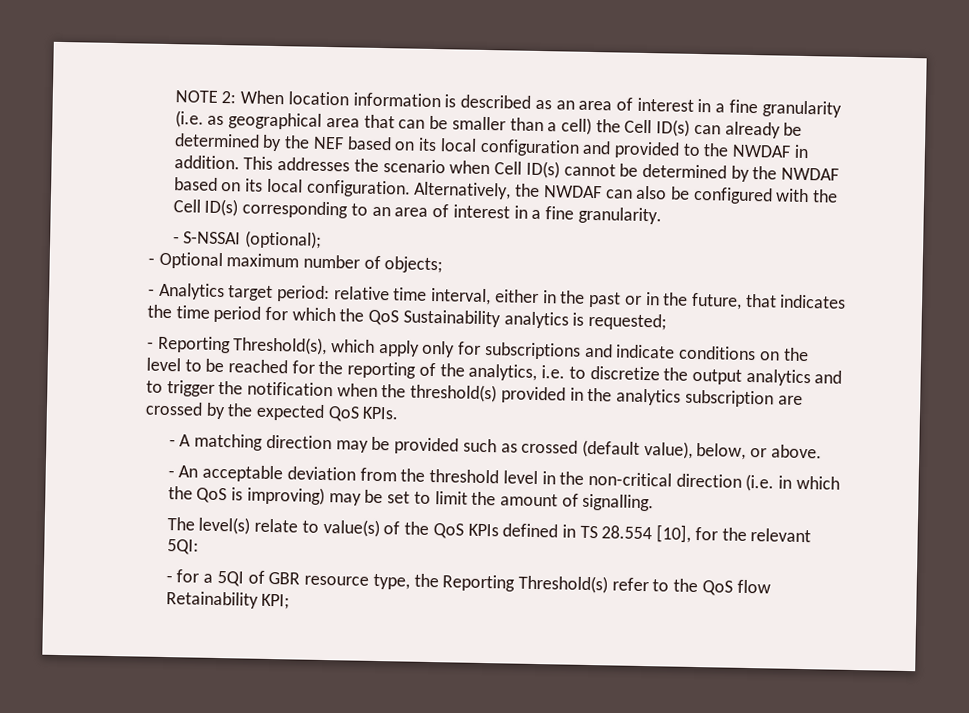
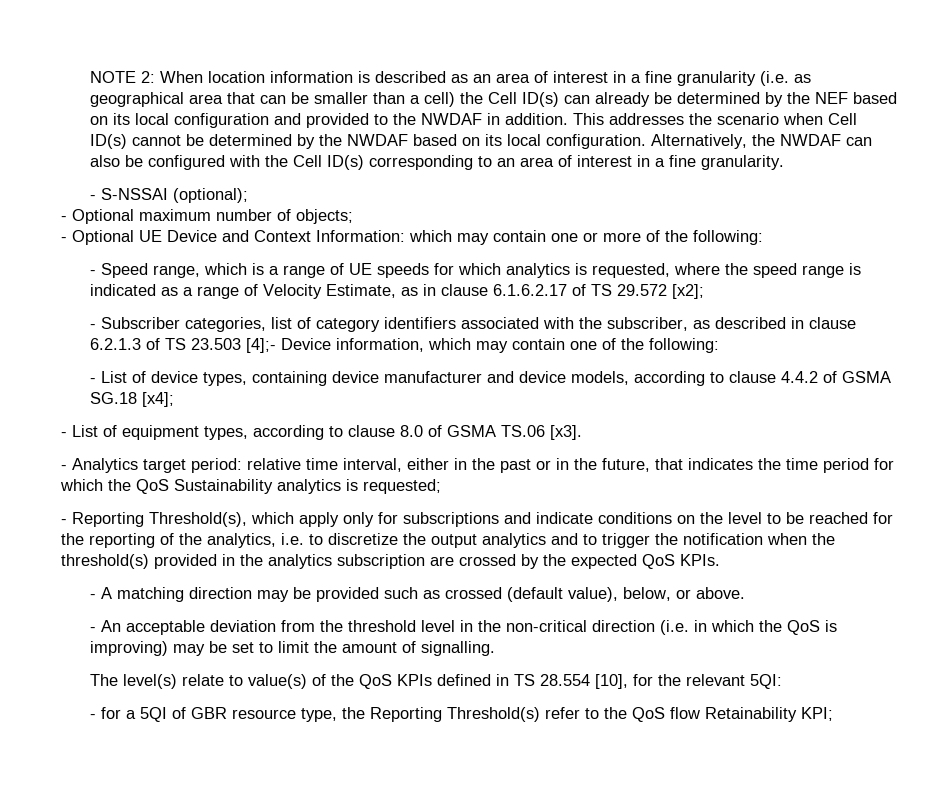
+ - Optional UE Device and Context Information: which may contain one or more of the following:
+ - Speed range, which is a range of UE speeds for which analytics is requested, where the speed range is indicated as a range of Velocity Estimate, as in clause 6.1.6.2.17 of TS 29.572 [x2];
+ - Subscriber categories, list of category identifiers associated with the subscriber, as described in clause 6.2.1.3 of TS 23.503 [4];- Device information, which may contain one of the following:
+ - List of device types, containing device manufacturer and device models, according to clause 4.4.2 of GSMA SG.18 [x4];
+ - List of equipment types, according to clause 8.0 of GSMA TS.06 [x3].

